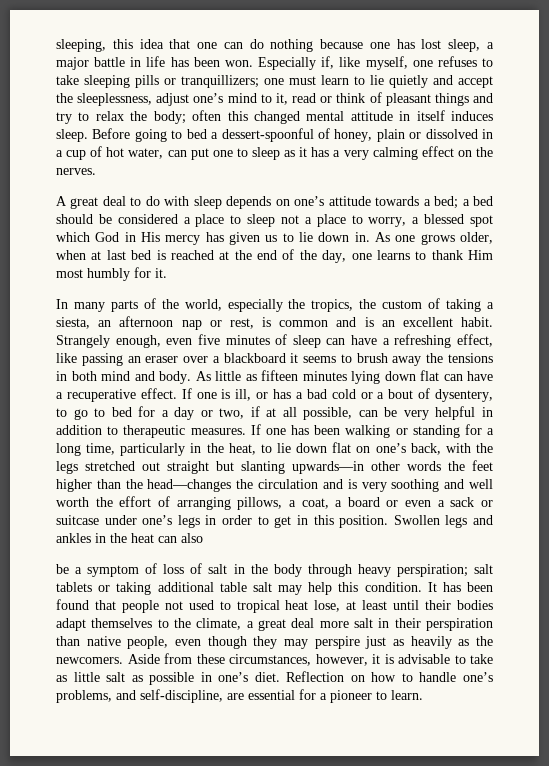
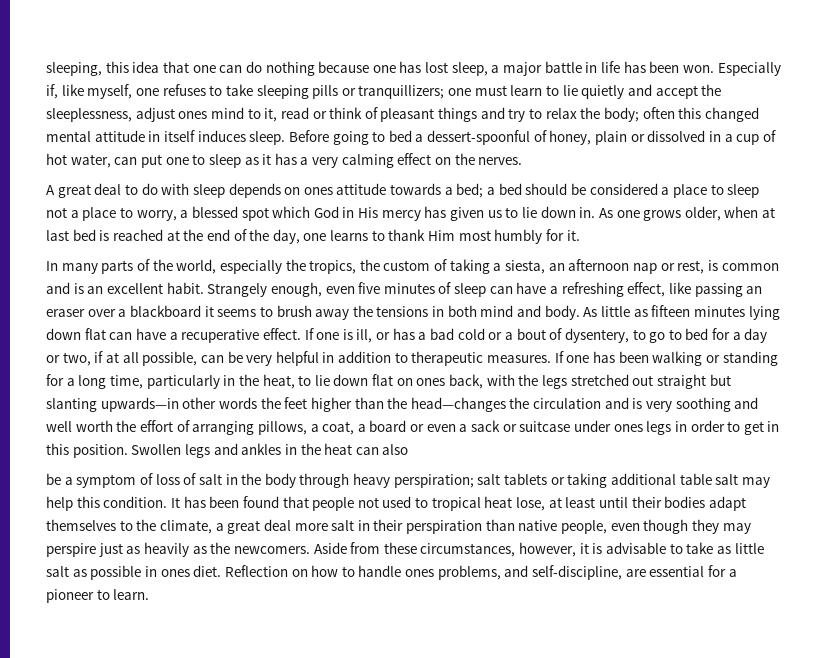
- Especially if, like myself, one refuses to take sleeping pills or tranquillizers; one must learn to lie quietly and accept the sleeplessness, adjust one’s mind to it, read or think of pleasant things and try to relax the body; often this changed mental attitude in itself induces sleep.
+ Especially if, like myself, one refuses to take sleeping pills or tranquillizers; one must learn to lie quietly and accept the sleeplessness, adjust ones mind to it, read or think of pleasant things and try to relax the body; often this changed mental attitude in itself induces sleep.
- A great deal to do with sleep depends on one’s attitude towards a bed; a bed should be considered a place to sleep not a place to worry, a blessed spot which God in His mercy has given us to lie down in.
+ A great deal to do with sleep depends on ones attitude towards a bed; a bed should be considered a place to sleep not a place to worry, a blessed spot which God in His mercy has given us to lie down in.
- If one has been walking or standing for a long time, particularly in the heat, to lie down flat on one’s back, with the legs stretched out straight but slanting upwards—in other words the feet higher than the head—changes the circulation and is very soothing and well worth the effort of arranging pillows, a coat, a board or even a sack or suitcase under one’s legs in order to get in this position.
+ If one has been walking or standing for a long time, particularly in the heat, to lie down flat on ones back, with the legs stretched out straight but slanting upwards—in other words the feet higher than the head—changes the circulation and is very soothing and well worth the effort of arranging pillows, a coat, a board or even a sack or suitcase under ones legs in order to get in this position.
- Aside from these circumstances, however, it is advisable to take as little salt as possible in one’s diet.
+ Aside from these circumstances, however, it is advisable to take as little salt as possible in ones diet.
- Reflection on how to handle one’s problems, and self-discipline, are essential for a pioneer to learn.
+ Reflection on how to handle ones problems, and self-discipline, are essential for a pioneer to learn.

